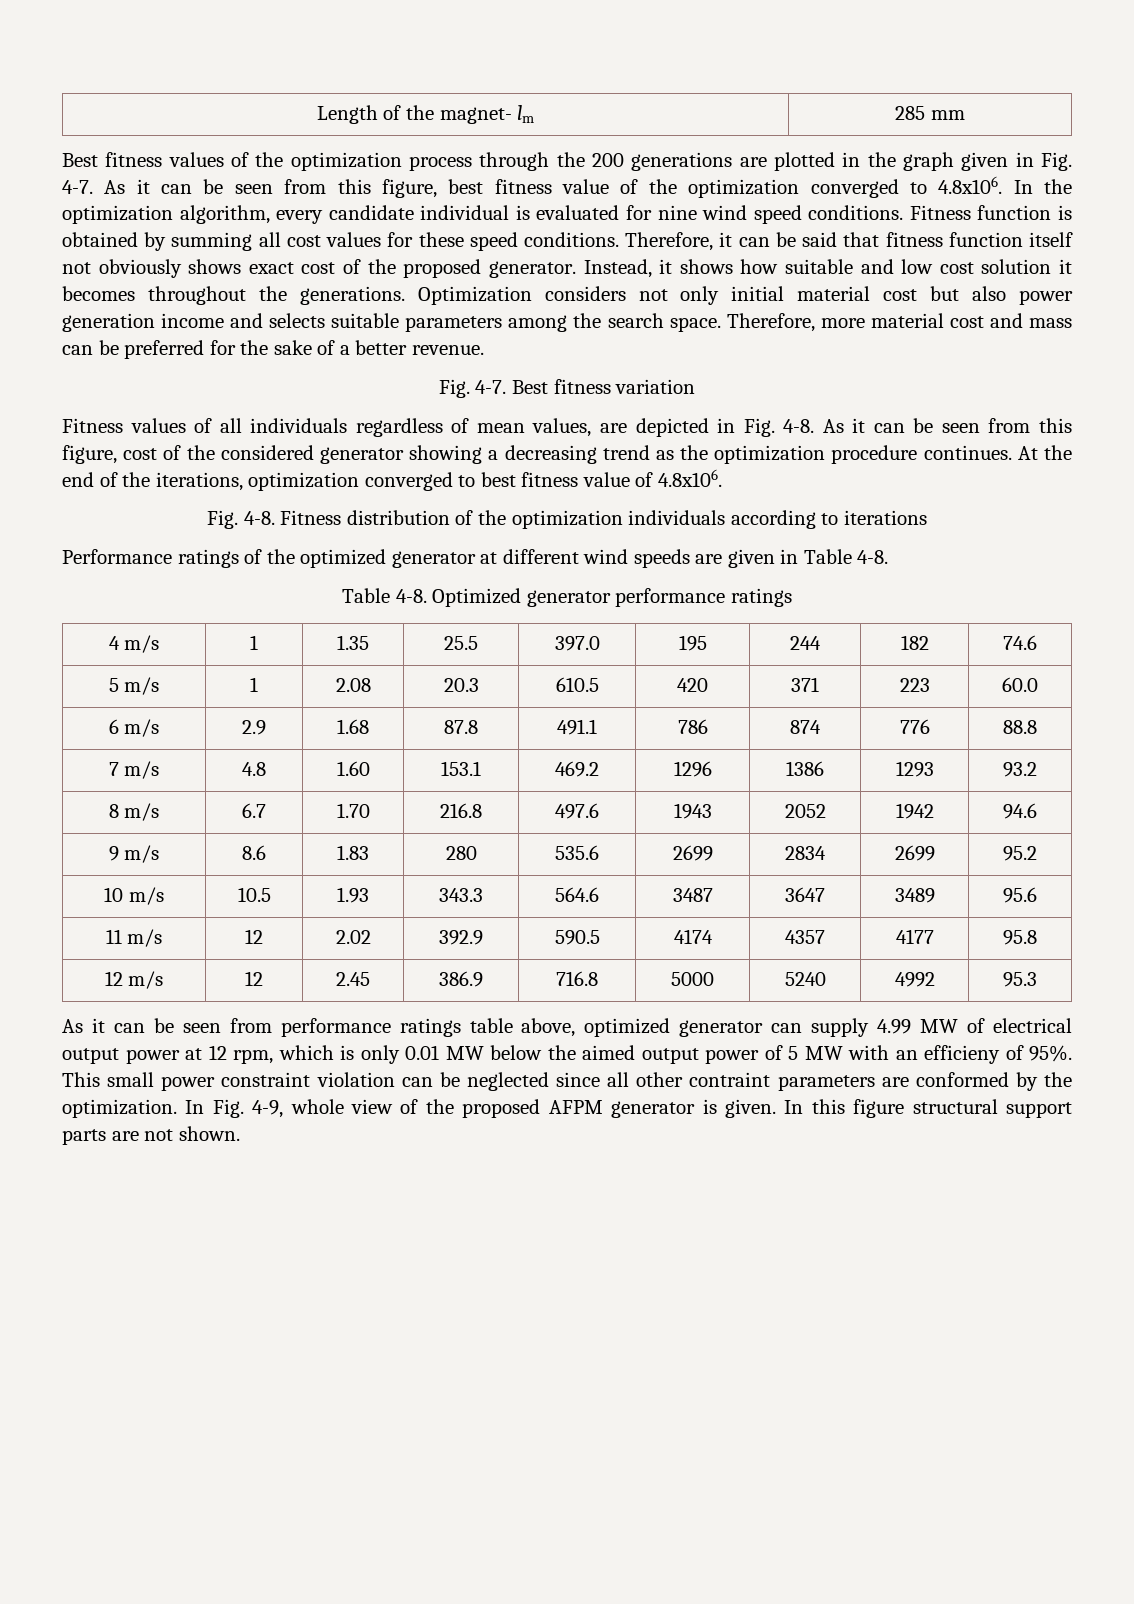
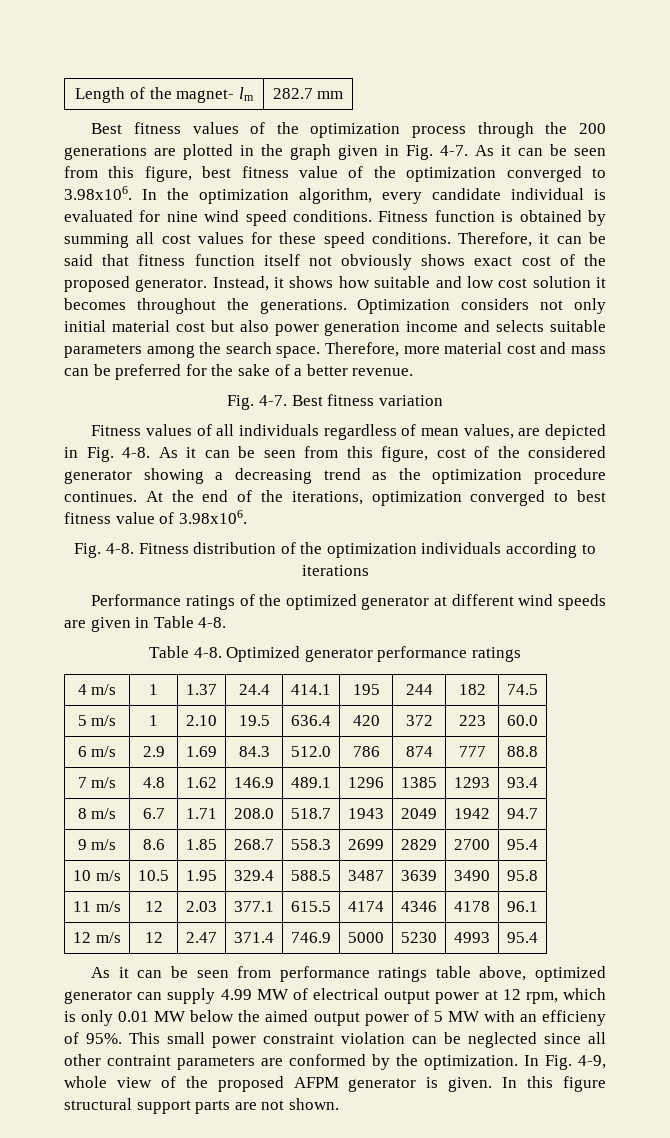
- Length of the magnet- lm | 285 mm
+ Length of the magnet- lm | 282.7 mm
- As it can be seen from this figure, best fitness value of the optimization converged to 4.8x106. In the optimization algorithm, every candidate individual is evaluated for nine wind speed conditions.
+ As it can be seen from this figure, best fitness value of the optimization converged to 3.98x106. In the optimization algorithm, every candidate individual is evaluated for nine wind speed conditions.
- At the end of the iterations, optimization converged to best fitness value of 4.8x106.
+ At the end of the iterations, optimization converged to best fitness value of 3.98x106.
- 4 m/s | 1 | 1.35 | 25.5 | 397.0 | 195 | 244 | 182 | 74.6
+ 4 m/s | 1 | 1.37 | 24.4 | 414.1 | 195 | 244 | 182 | 74.5
- 5 m/s | 1 | 2.08 | 20.3 | 610.5 | 420 | 371 | 223 | 60.0
+ 5 m/s | 1 | 2.10 | 19.5 | 636.4 | 420 | 372 | 223 | 60.0
- 6 m/s | 2.9 | 1.68 | 87.8 | 491.1 | 786 | 874 | 776 | 88.8
+ 6 m/s | 2.9 | 1.69 | 84.3 | 512.0 | 786 | 874 | 777 | 88.8
- 7 m/s | 4.8 | 1.60 | 153.1 | 469.2 | 1296 | 1386 | 1293 | 93.2
+ 7 m/s | 4.8 | 1.62 | 146.9 | 489.1 | 1296 | 1385 | 1293 | 93.4
- 8 m/s | 6.7 | 1.70 | 216.8 | 497.6 | 1943 | 2052 | 1942 | 94.6
+ 8 m/s | 6.7 | 1.71 | 208.0 | 518.7 | 1943 | 2049 | 1942 | 94.7
- 9 m/s | 8.6 | 1.83 | 280 | 535.6 | 2699 | 2834 | 2699 | 95.2
- 10 m/s | 10.5 | 1.93 | 343.3 | 564.6 | 3487 | 3647 | 3489 | 95.6
- 11 m/s | 12 | 2.02 | 392.9 | 590.5 | 4174 | 4357 | 4177 | 95.8
- 12 m/s | 12 | 2.45 | 386.9 | 716.8 | 5000 | 5240 | 4992 | 95.3
+ 9 m/s | 8.6 | 1.85 | 268.7 | 558.3 | 2699 | 2829 | 2700 | 95.4
+ 10 m/s | 10.5 | 1.95 | 329.4 | 588.5 | 3487 | 3639 | 3490 | 95.8
+ 11 m/s | 12 | 2.03 | 377.1 | 615.5 | 4174 | 4346 | 4178 | 96.1
+ 12 m/s | 12 | 2.47 | 371.4 | 746.9 | 5000 | 5230 | 4993 | 95.4

